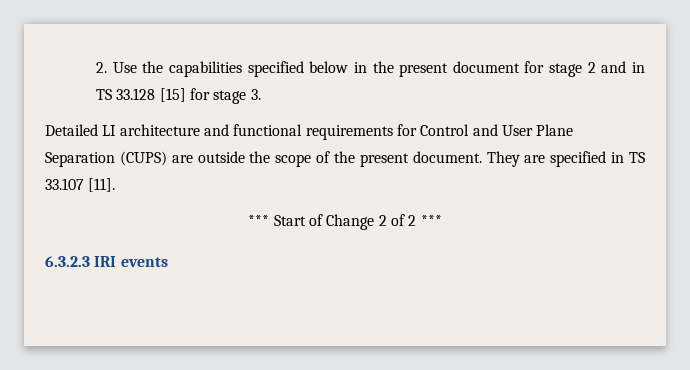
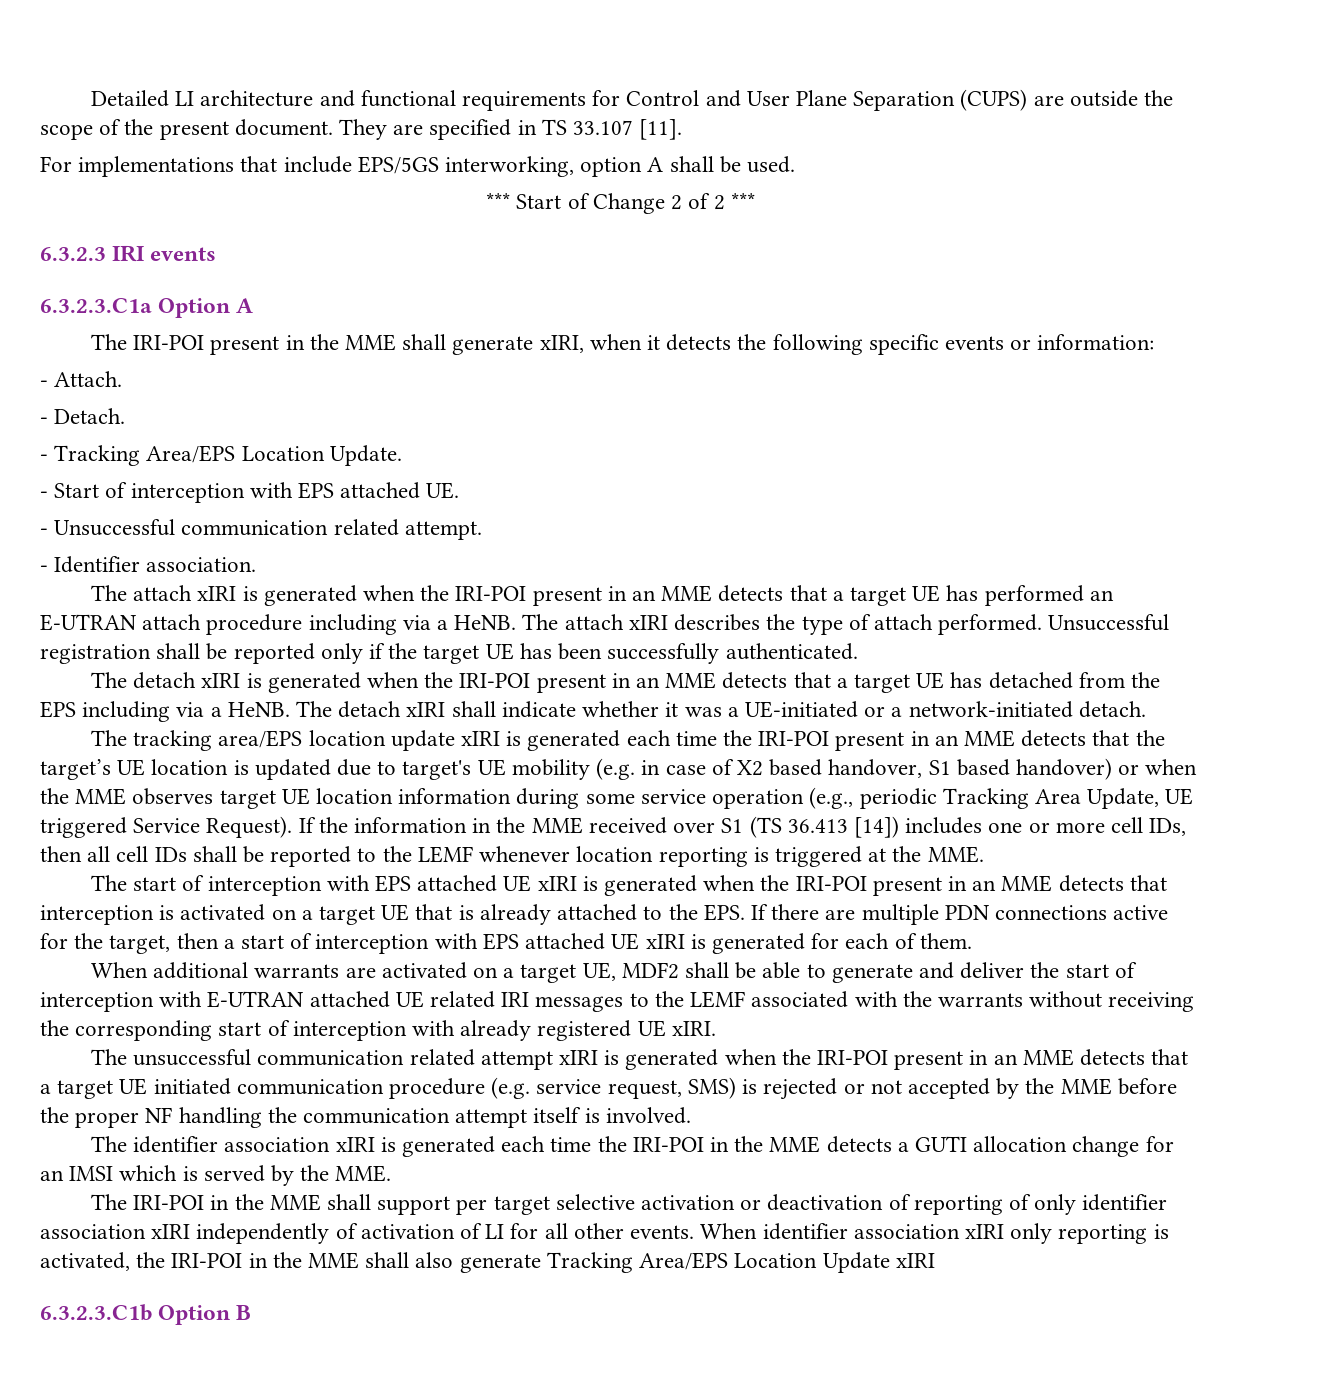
- 2. Use the capabilities specified below in the present document for stage 2 and in TS 33.128 [15] for stage 3.
+ For implementations that include EPS/5GS interworking, option A shall be used.
+ 6.3.2.3.C1a Option A
+ The IRI-POI present in the MME shall generate xIRI, when it detects the following specific events or information:
+ - Attach.
+ - Detach.
+ - Tracking Area/EPS Location Update.
+ - Start of interception with EPS attached UE.
+ - Unsuccessful communication related attempt.
+ - Identifier association.
+ The attach xIRI is generated when the IRI-POI present in an MME detects that a target UE has performed an E-UTRAN attach procedure including via a HeNB. The attach xIRI describes the type of attach performed. Unsuccessful registration shall be reported only if the target UE has been successfully authenticated.
+ The detach xIRI is generated when the IRI-POI present in an MME detects that a target UE has detached from the EPS including via a HeNB. The detach xIRI shall indicate whether it was a UE-initiated or a network-initiated detach.
+ The tracking area/EPS location update xIRI is generated each time the IRI-POI present in an MME detects that the target’s UE location is updated due to target's UE mobility (e.g. in case of X2 based handover, S1 based handover) or when the MME observes target UE location information during some service operation (e.g., periodic Tracking Area Update, UE triggered Service Request). If the information in the MME received over S1 (TS 36.413 [14]) includes one or more cell IDs, then all cell IDs shall be reported to the LEMF whenever location reporting is triggered at the MME.
+ The start of interception with EPS attached UE xIRI is generated when the IRI-POI present in an MME detects that interception is activated on a target UE that is already attached to the EPS. If there are multiple PDN connections active for the target, then a start of interception with EPS attached UE xIRI is generated for each of them.
+ When additional warrants are activated on a target UE, MDF2 shall be able to generate and deliver the start of interception with E-UTRAN attached UE related IRI messages to the LEMF associated with the warrants without receiving the corresponding start of interception with already registered UE xIRI.
+ The unsuccessful communication related attempt xIRI is generated when the IRI-POI present in an MME detects that a target UE initiated communication procedure (e.g. service request, SMS) is rejected or not accepted by the MME before the proper NF handling the communication attempt itself is involved.
+ The identifier association xIRI is generated each time the IRI-POI in the MME detects a GUTI allocation change for an IMSI which is served by the MME.
+ The IRI-POI in the MME shall support per target selective activation or deactivation of reporting of only identifier association xIRI independently of activation of LI for all other events. When identifier association xIRI only reporting is activated, the IRI-POI in the MME shall also generate Tracking Area/EPS Location Update xIRI
+ 6.3.2.3.C1b Option B

